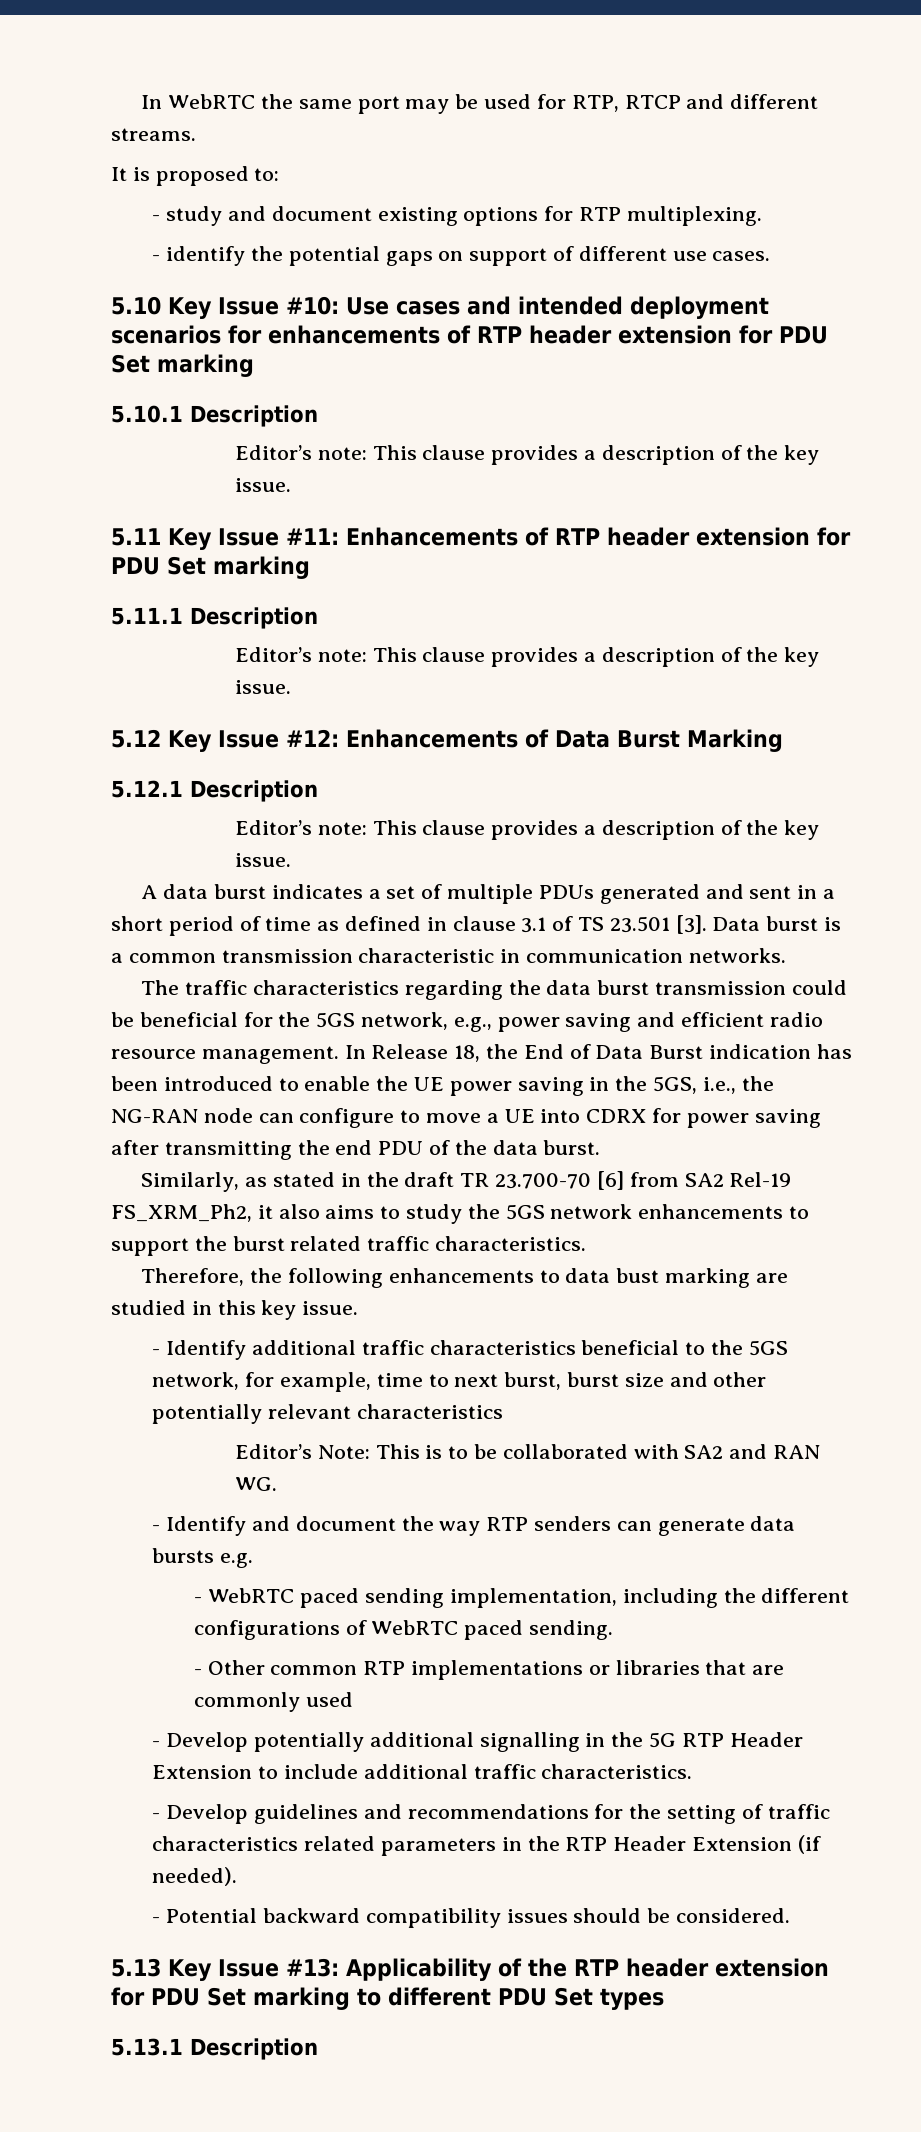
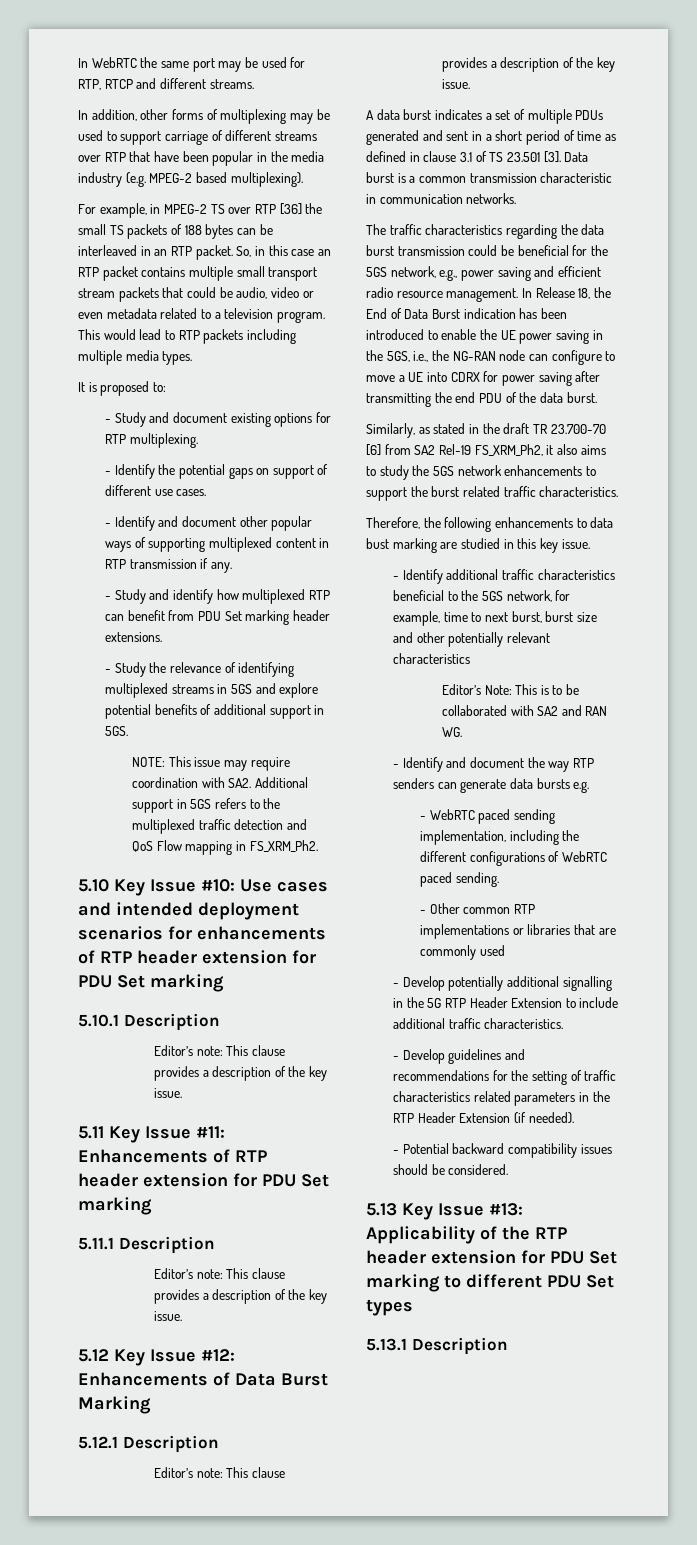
+ In addition, other forms of multiplexing may be used to support carriage of different streams over RTP that have been popular in the media industry (e.g. MPEG-2 based multiplexing).
+ For example, in MPEG-2 TS over RTP [36] the small TS packets of 188 bytes can be interleaved in an RTP packet. So, in this case an RTP packet contains multiple small transport stream packets that could be audio, video or even metadata related to a television program. This would lead to RTP packets including multiple media types.
- - study and document existing options for RTP multiplexing.
+ - Study and document existing options for RTP multiplexing.
- - identify the potential gaps on support of different use cases.
+ - Identify the potential gaps on support of different use cases.
+ - Identify and document other popular ways of supporting multiplexed content in RTP transmission if any.
+ - Study and identify how multiplexed RTP can benefit from PDU Set marking header extensions.
+ - Study the relevance of identifying multiplexed streams in 5GS and explore potential benefits of additional support in 5GS.
+ NOTE: This issue may require coordination with SA2. Additional support in 5GS refers to the multiplexed traffic detection and QoS Flow mapping in FS_XRM_Ph2.

